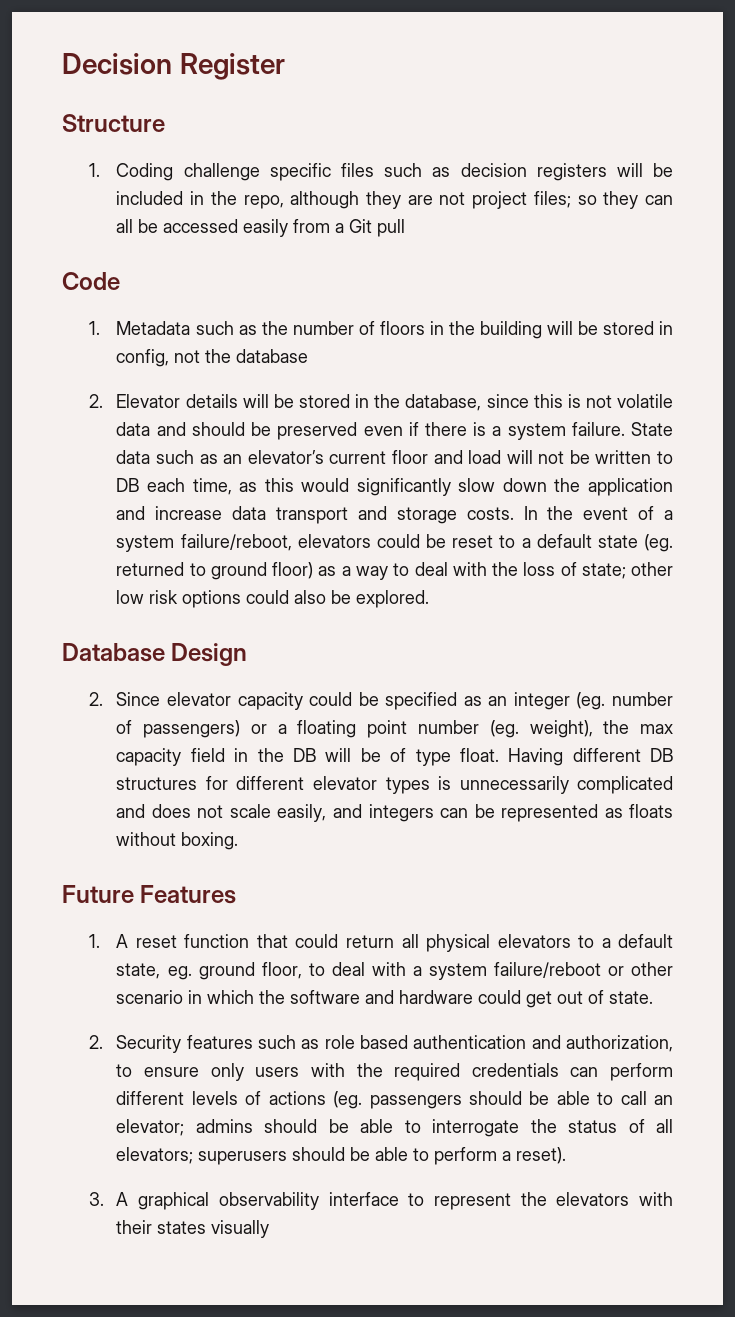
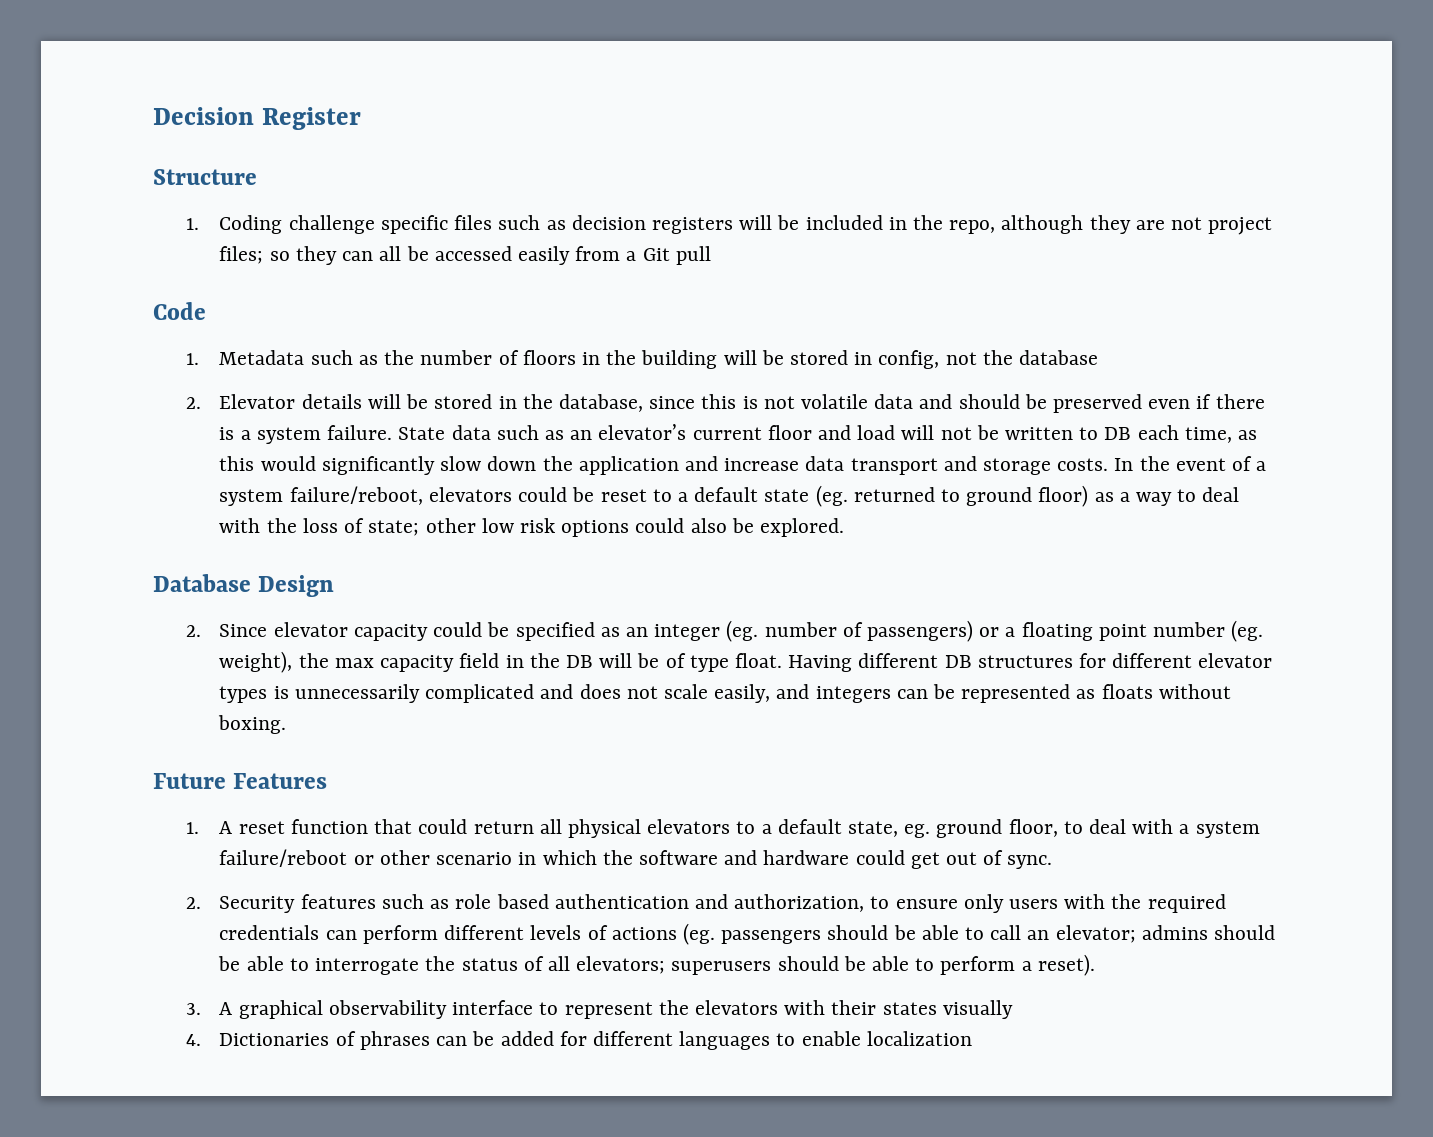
- 1. A reset function that could return all physical elevators to a default state, eg. ground floor, to deal with a system failure/reboot or other scenario in which the software and hardware could get out of state.
+ 1. A reset function that could return all physical elevators to a default state, eg. ground floor, to deal with a system failure/reboot or other scenario in which the software and hardware could get out of sync.
+ 4. Dictionaries of phrases can be added for different languages to enable localization

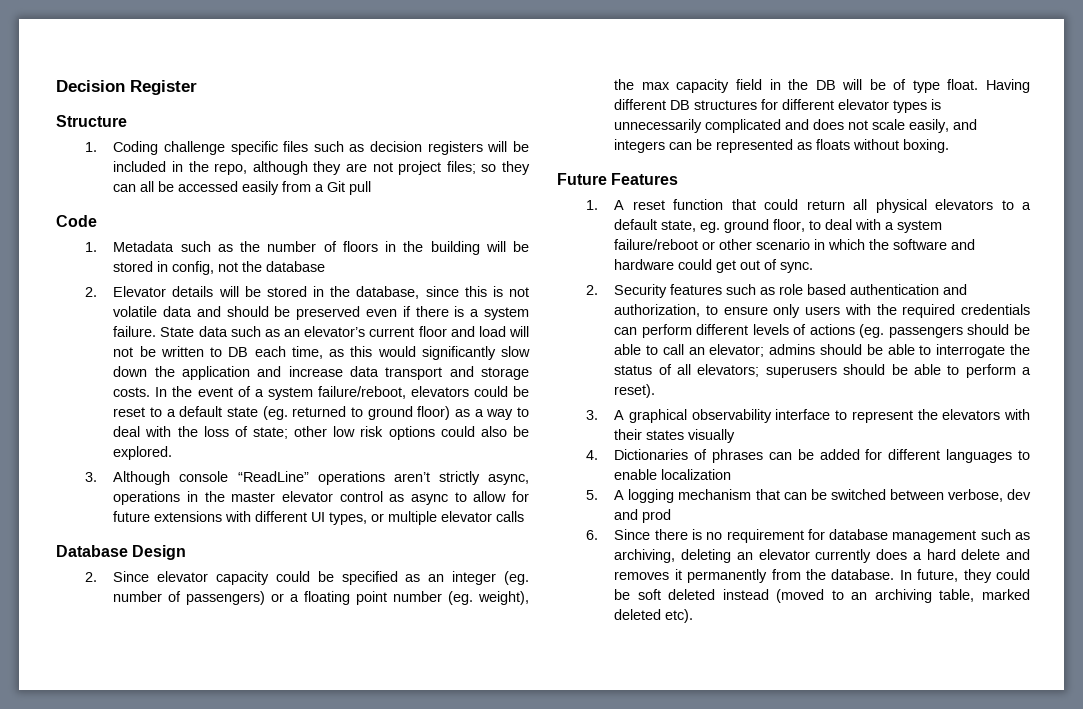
+ 3. Although console “ReadLine” operations aren’t strictly async, operations in the master elevator control as async to allow for future extensions with different UI types, or multiple elevator calls
+ 5. A logging mechanism that can be switched between verbose, dev and prod
+ 6. Since there is no requirement for database management such as archiving, deleting an elevator currently does a hard delete and removes it permanently from the database. In future, they could be soft deleted instead (moved to an archiving table, marked deleted etc).

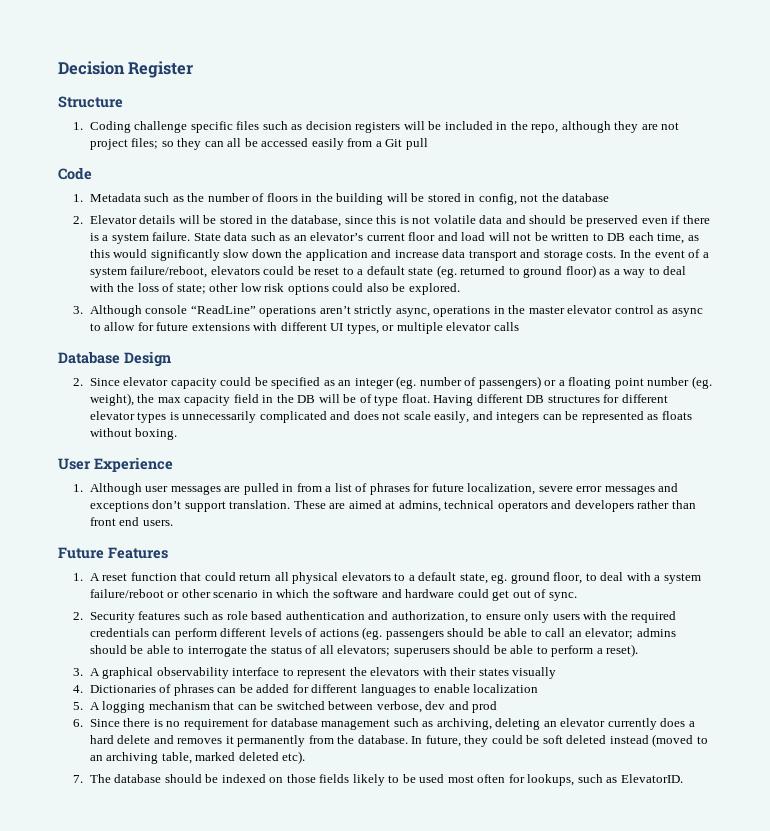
+ User Experience
+ 1. Although user messages are pulled in from a list of phrases for future localization, severe error messages and exceptions don’t support translation. These are aimed at admins, technical operators and developers rather than front end users.
+ 7. The database should be indexed on those fields likely to be used most often for lookups, such as ElevatorID.

